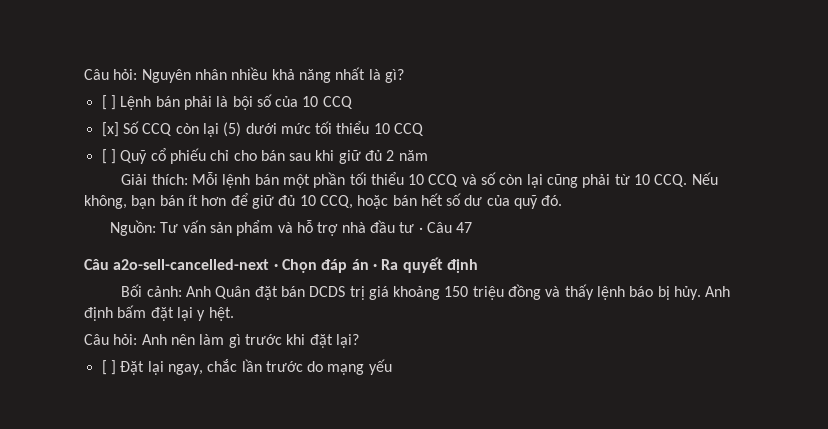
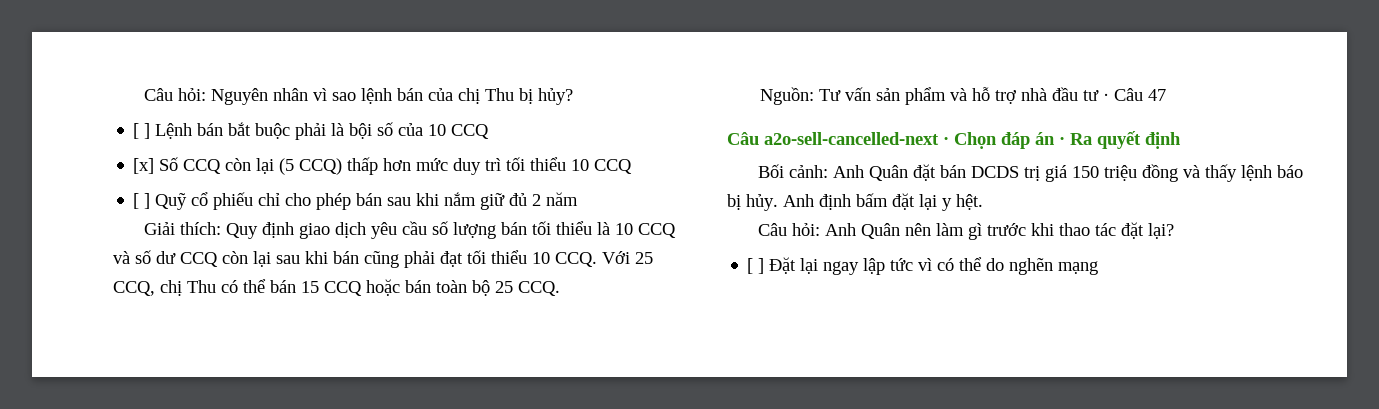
- Câu hỏi: Nguyên nhân nhiều khả năng nhất là gì?
+ Câu hỏi: Nguyên nhân vì sao lệnh bán của chị Thu bị hủy?
- [ ] Lệnh bán phải là bội số của 10 CCQ
+ [ ] Lệnh bán bắt buộc phải là bội số của 10 CCQ
- [x] Số CCQ còn lại (5) dưới mức tối thiểu 10 CCQ
+ [x] Số CCQ còn lại (5 CCQ) thấp hơn mức duy trì tối thiểu 10 CCQ
- [ ] Quỹ cổ phiếu chỉ cho bán sau khi giữ đủ 2 năm
+ [ ] Quỹ cổ phiếu chỉ cho phép bán sau khi nắm giữ đủ 2 năm
- Giải thích: Mỗi lệnh bán một phần tối thiểu 10 CCQ và số còn lại cũng phải từ 10 CCQ. Nếu không, bạn bán ít hơn để giữ đủ 10 CCQ, hoặc bán hết số dư của quỹ đó.
+ Giải thích: Quy định giao dịch yêu cầu số lượng bán tối thiểu là 10 CCQ và số dư CCQ còn lại sau khi bán cũng phải đạt tối thiểu 10 CCQ. Với 25 CCQ, chị Thu có thể bán 15 CCQ hoặc bán toàn bộ 25 CCQ.
- Bối cảnh: Anh Quân đặt bán DCDS trị giá khoảng 150 triệu đồng và thấy lệnh báo bị hủy.
+ Bối cảnh: Anh Quân đặt bán DCDS trị giá 150 triệu đồng và thấy lệnh báo bị hủy.
- Câu hỏi: Anh nên làm gì trước khi đặt lại?
+ Câu hỏi: Anh Quân nên làm gì trước khi thao tác đặt lại?
- [ ] Đặt lại ngay, chắc lần trước do mạng yếu
+ [ ] Đặt lại ngay lập tức vì có thể do nghẽn mạng

